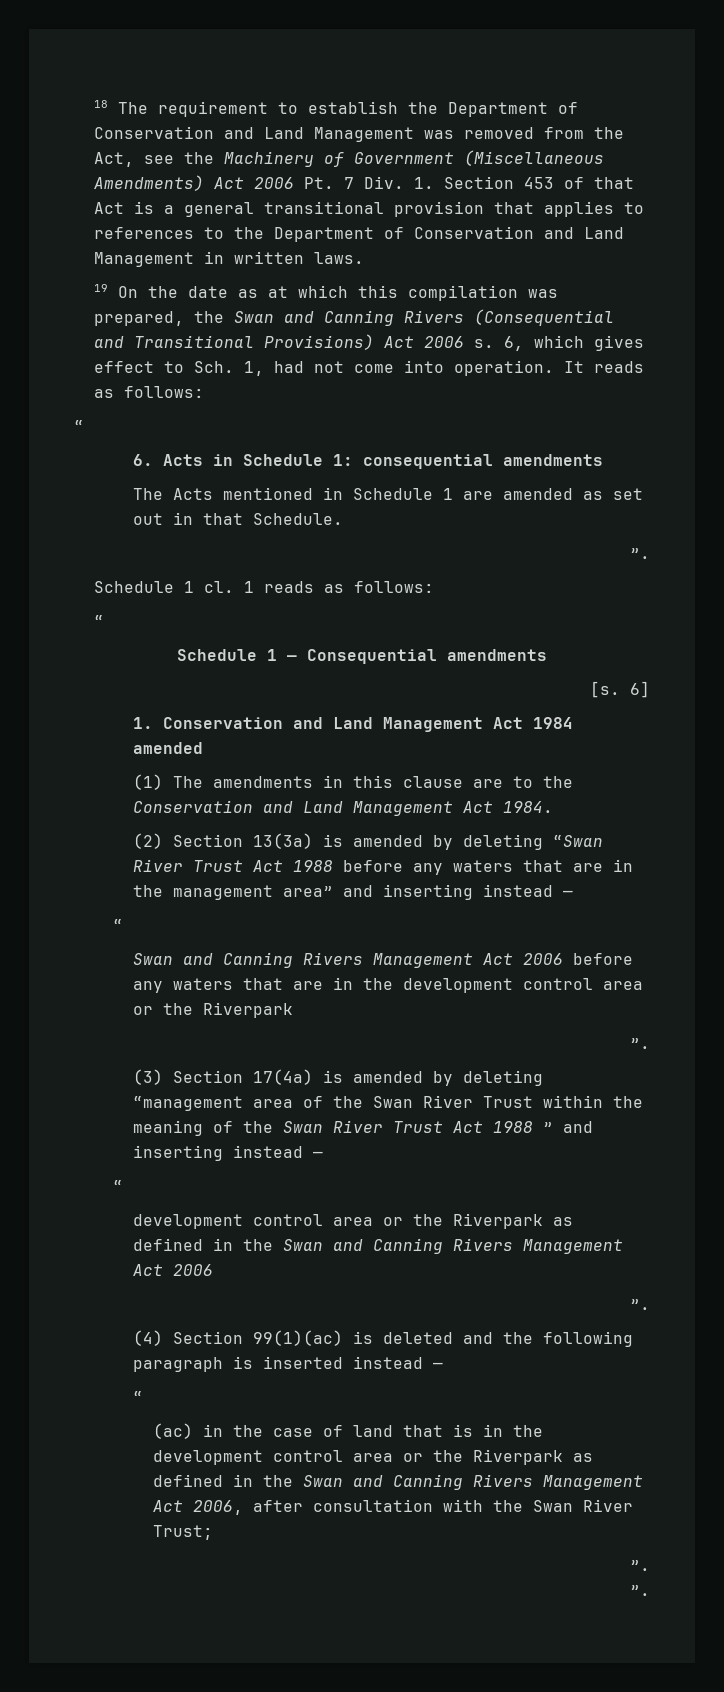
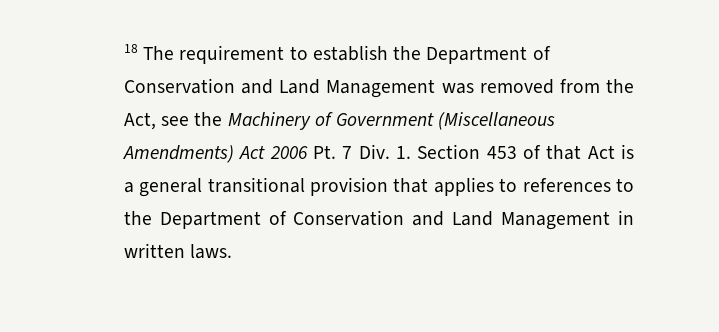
- 19 On the date as at which this compilation was prepared, the Swan and Canning Rivers (Consequential and Transitional Provisions) Act 2006 s. 6, which gives effect to Sch. 1, had not come into operation. It reads as follows:
- “
- 6. Acts in Schedule 1: consequential amendments
- The Acts mentioned in Schedule 1 are amended as set out in that Schedule.
- ”.
- Schedule 1 cl. 1 reads as follows:
- “
- Schedule 1 — Consequential amendments
- [s. 6]
- 1. Conservation and Land Management Act 1984 amended
- (1) The amendments in this clause are to the Conservation and Land Management Act 1984.
- (2) Section 13(3a) is amended by deleting “Swan River Trust Act 1988 before any waters that are in the management area” and inserting instead —
- “
- Swan and Canning Rivers Management Act 2006 before any waters that are in the development control area or the Riverpark
- ”.
- (3) Section 17(4a) is amended by deleting “management area of the Swan River Trust within the meaning of the Swan River Trust Act 1988 ” and inserting instead —
- “
- development control area or the Riverpark as defined in the Swan and Canning Rivers Management Act 2006
- ”.
- (4) Section 99(1)(ac) is deleted and the following paragraph is inserted instead —
- “
- (ac) in the case of land that is in the development control area or the Riverpark as defined in the Swan and Canning Rivers Management Act 2006, after consultation with the Swan River Trust;
- ”.
- ”.

